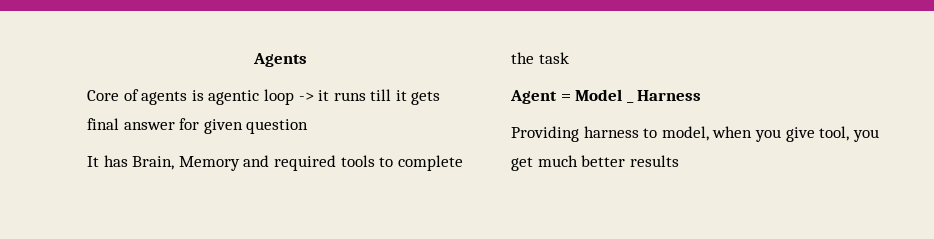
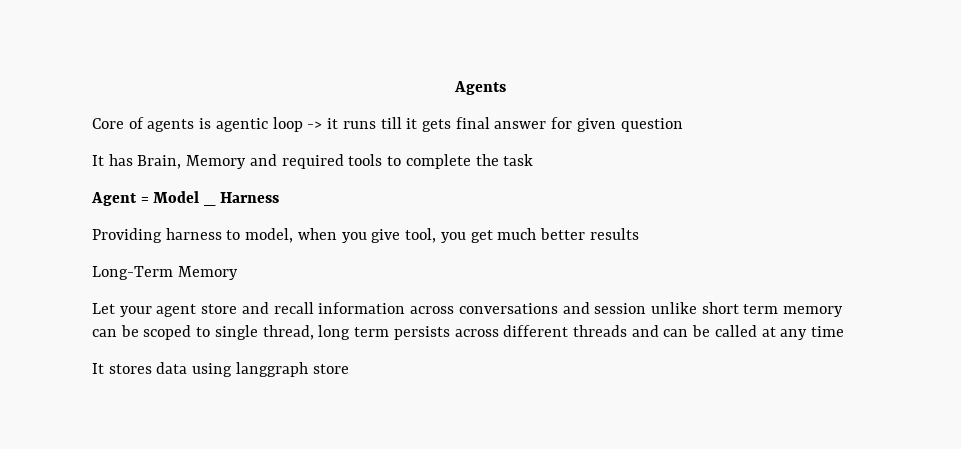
+ Long-Term Memory
+ Let your agent store and recall information across conversations and session unlike short term memory can be scoped to single thread, long term persists across different threads and can be called at any time
+ It stores data using langgraph store

